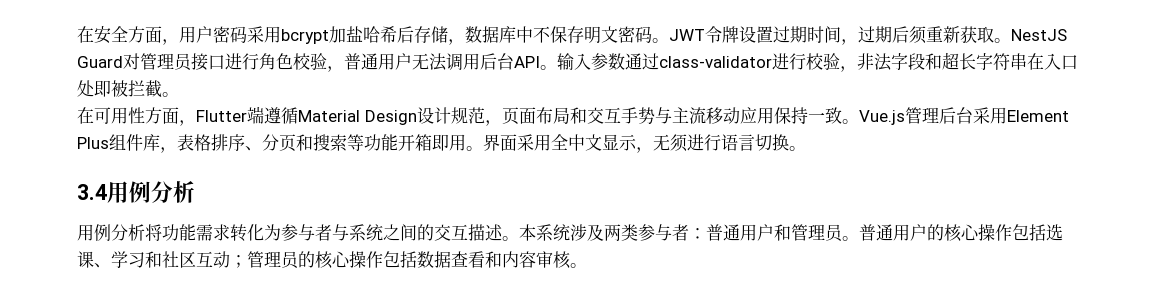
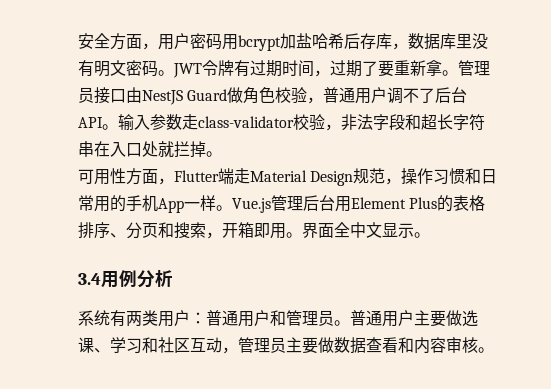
- 在安全方面，用户密码采用bcrypt加盐哈希后存储，数据库中不保存明文密码。
+ 安全方面，用户密码用bcrypt加盐哈希后存库，数据库里没有明文密码。
- JWT令牌设置过期时间，过期后须重新获取。NestJS Guard对管理员接口进行角色校验，普通用户无法调用后台API。
+ JWT令牌有过期时间，过期了要重新拿。管理员接口由NestJS Guard做角色校验，普通用户调不了后台API。
- 输入参数通过class-validator进行校验，非法字段和超长字符串在入口处即被拦截。
- 在可用性方面，Flutter端遵循Material Design设计规范，页面布局和交互手势与主流移动应用保持一致。
+ 输入参数走class-validator校验，非法字段和超长字符串在入口处就拦掉。
+ 可用性方面，Flutter端走Material Design规范，操作习惯和日常用的手机App一样。
- Vue.js管理后台采用Element Plus组件库，表格排序、分页和搜索等功能开箱即用。
+ Vue.js管理后台用Element Plus的表格排序、分页和搜索，开箱即用。
- 界面采用全中文显示，无须进行语言切换。
+ 界面全中文显示。
- 用例分析将功能需求转化为参与者与系统之间的交互描述。本系统涉及两类参与者：普通用户和管理员。
+ 系统有两类用户：普通用户和管理员。
- 普通用户的核心操作包括选课、学习和社区互动；管理员的核心操作包括数据查看和内容审核。
+ 普通用户主要做选课、学习和社区互动，管理员主要做数据查看和内容审核。

